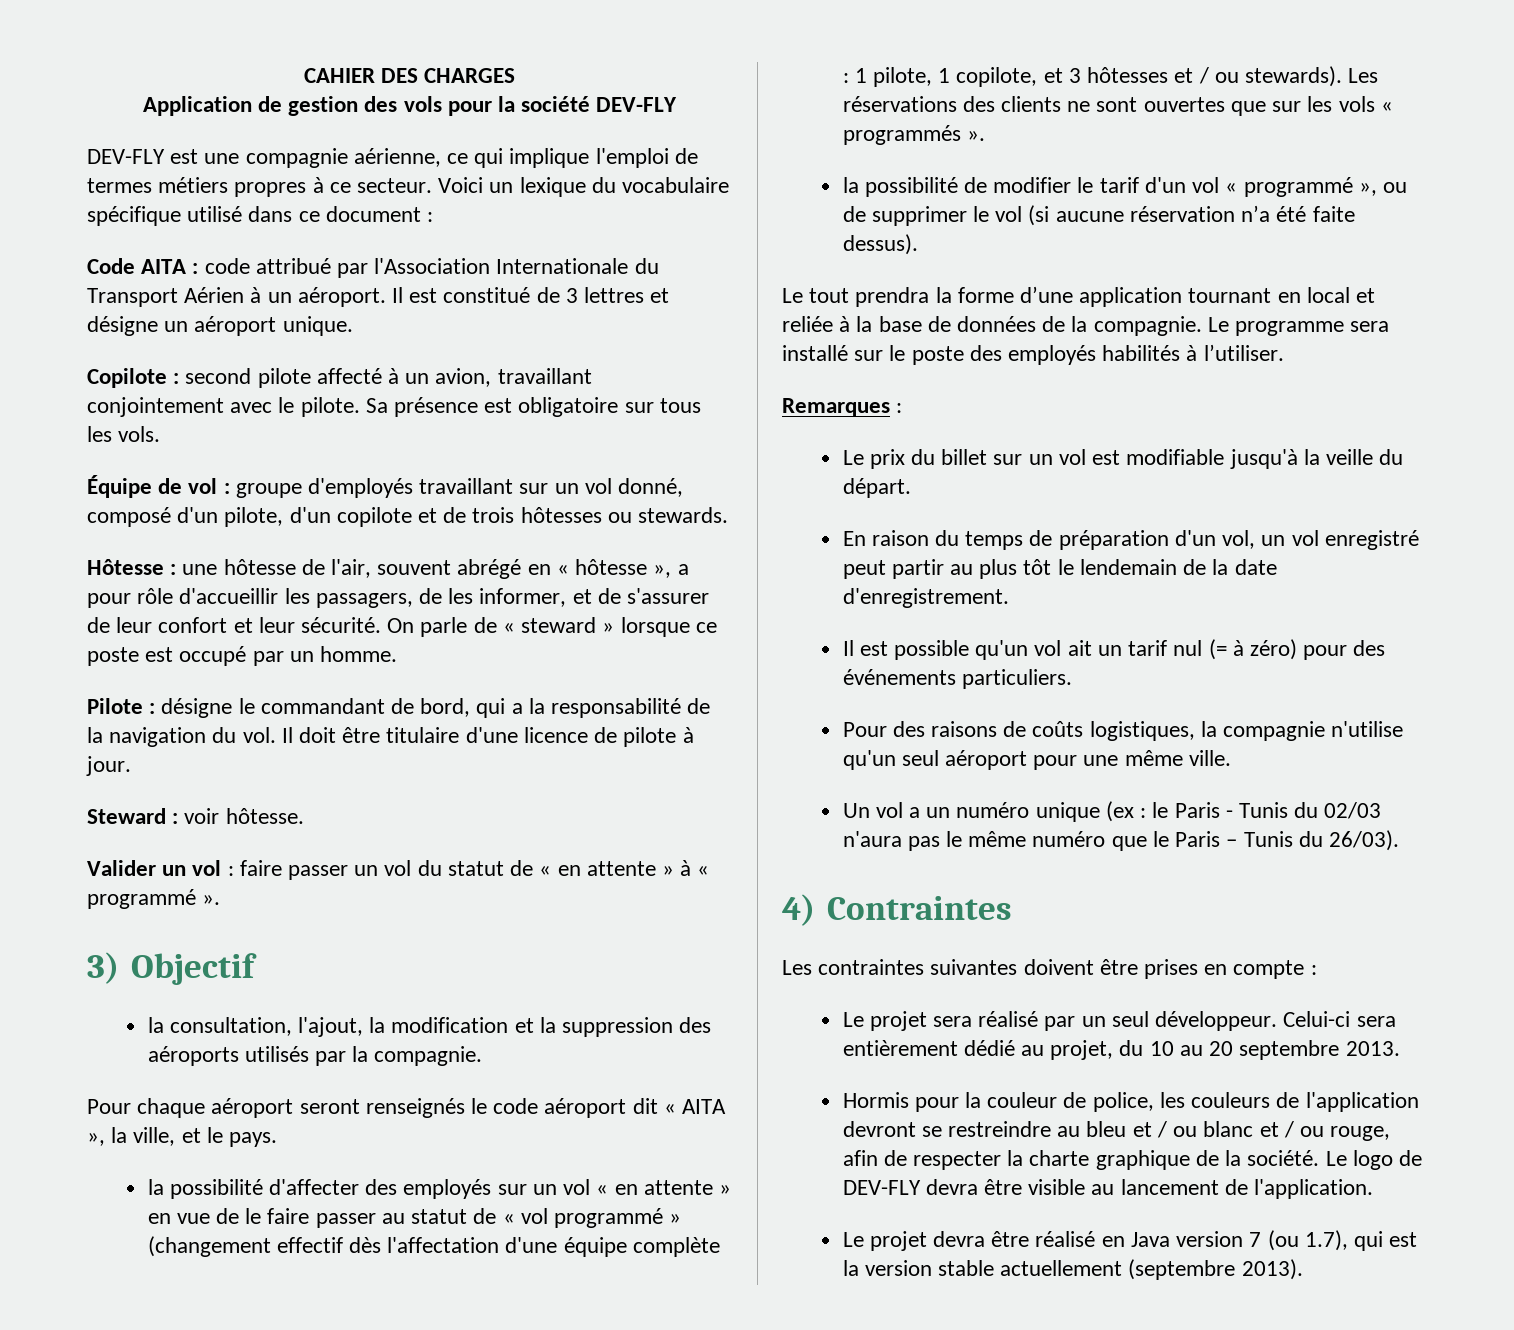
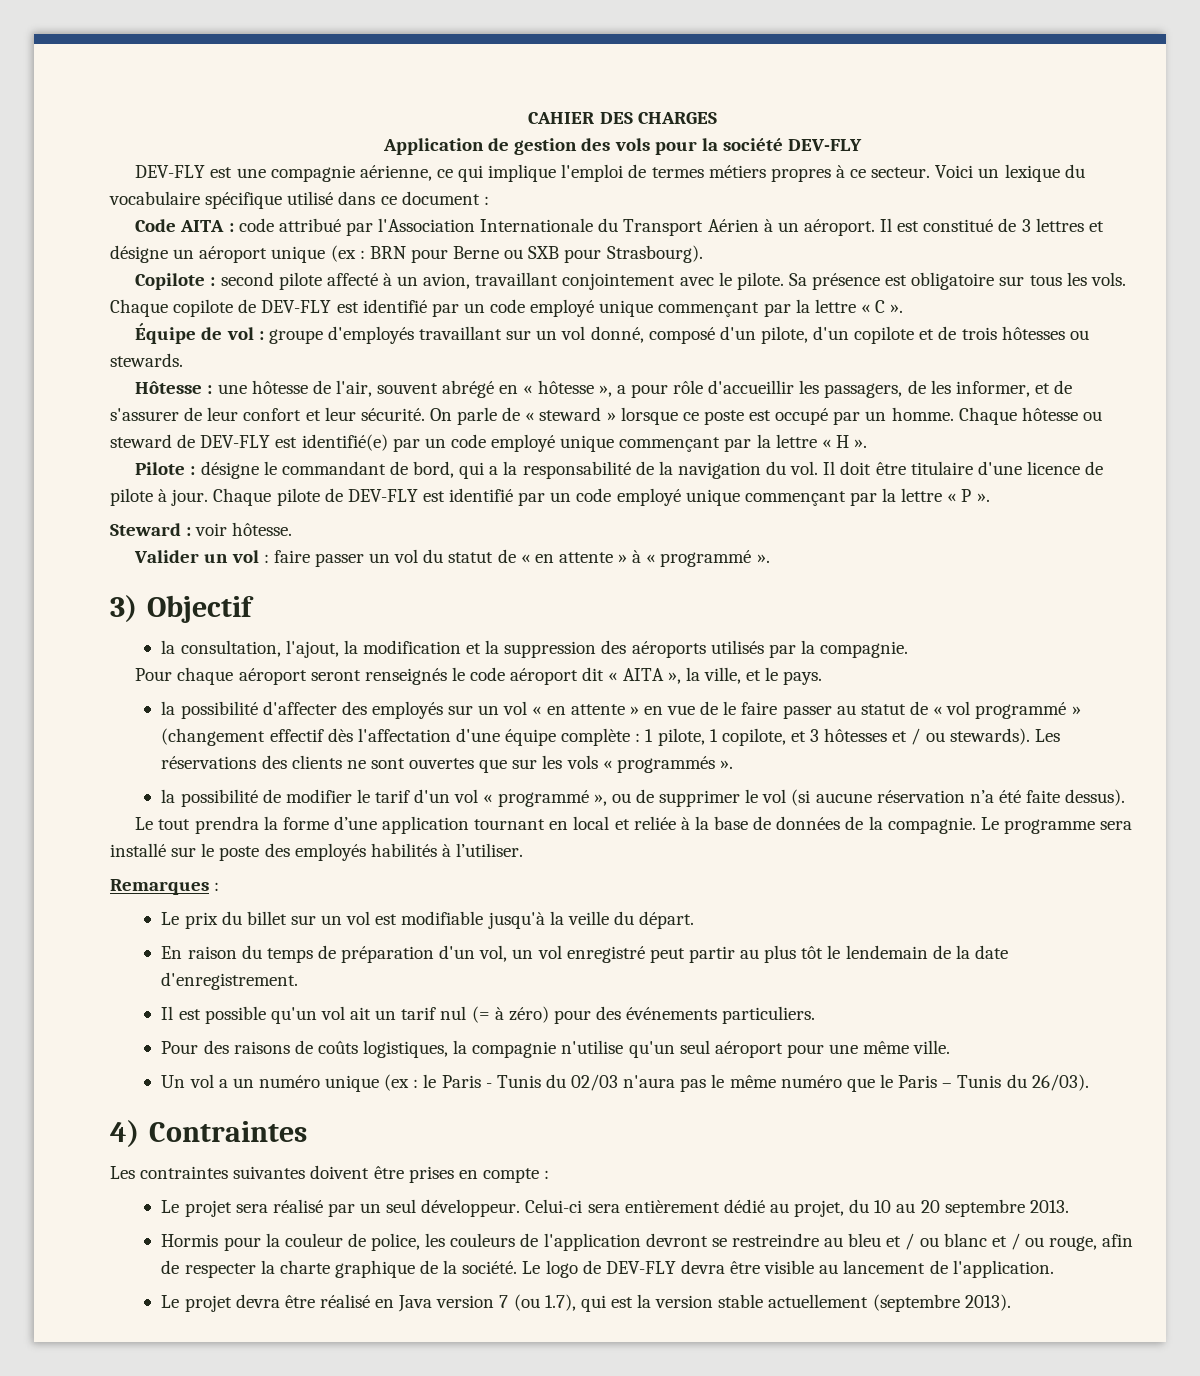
- Il est constitué de 3 lettres et désigne un aéroport unique.
+ Il est constitué de 3 lettres et désigne un aéroport unique (ex : BRN pour Berne ou SXB pour Strasbourg).
+ Chaque copilote de DEV-FLY est identifié par un code employé unique commençant par la lettre « C ».
+ Chaque hôtesse ou steward de DEV-FLY est identifié(e) par un code employé unique commençant par la lettre « H ».
+ Chaque pilote de DEV-FLY est identifié par un code employé unique commençant par la lettre « P ».

